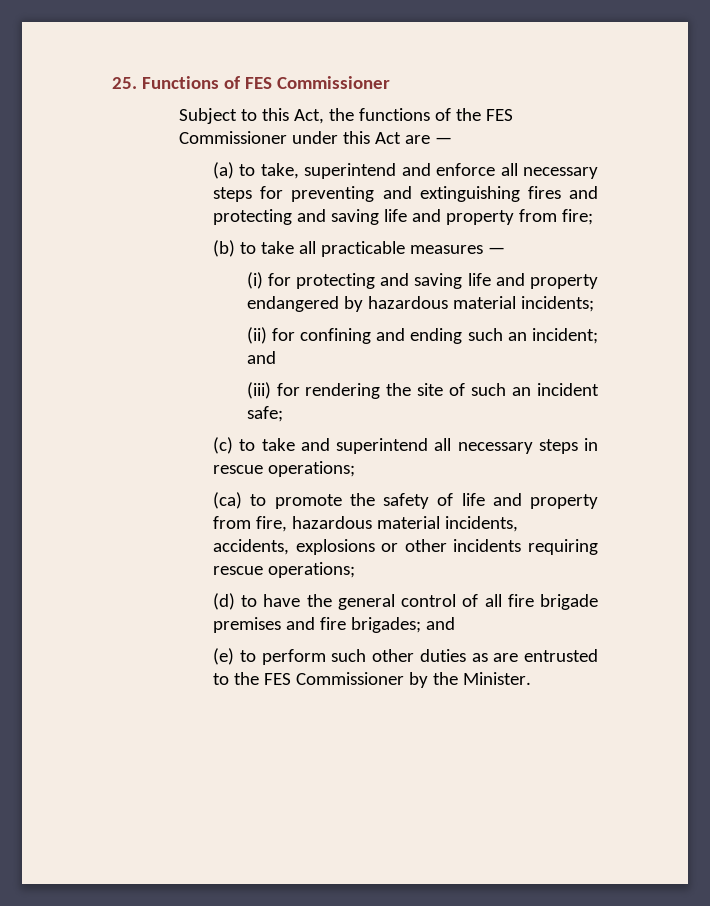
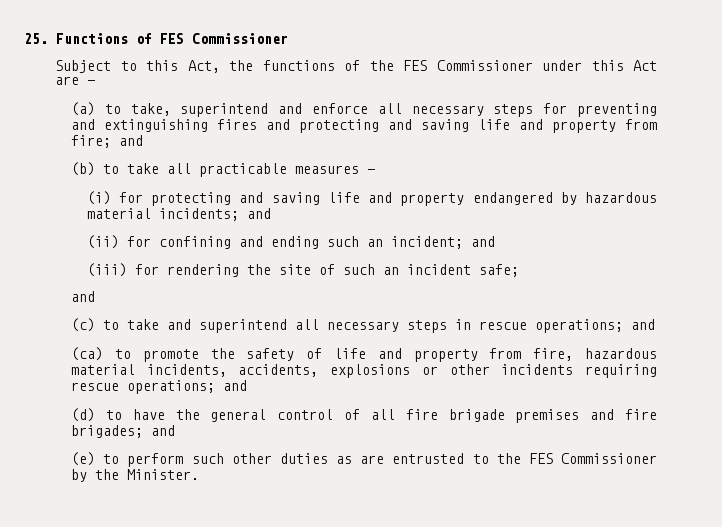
- (a) to take, superintend and enforce all necessary steps for preventing and extinguishing fires and protecting and saving life and property from fire;
+ (a) to take, superintend and enforce all necessary steps for preventing and extinguishing fires and protecting and saving life and property from fire; and
- (i) for protecting and saving life and property endangered by hazardous material incidents;
+ (i) for protecting and saving life and property endangered by hazardous material incidents; and
  (iii) for rendering the site of such an incident safe;
+ and
- (c) to take and superintend all necessary steps in rescue operations;
+ (c) to take and superintend all necessary steps in rescue operations; and
- (ca) to promote the safety of life and property from fire, hazardous material incidents, accidents, explosions or other incidents requiring rescue operations;
+ (ca) to promote the safety of life and property from fire, hazardous material incidents, accidents, explosions or other incidents requiring rescue operations; and

